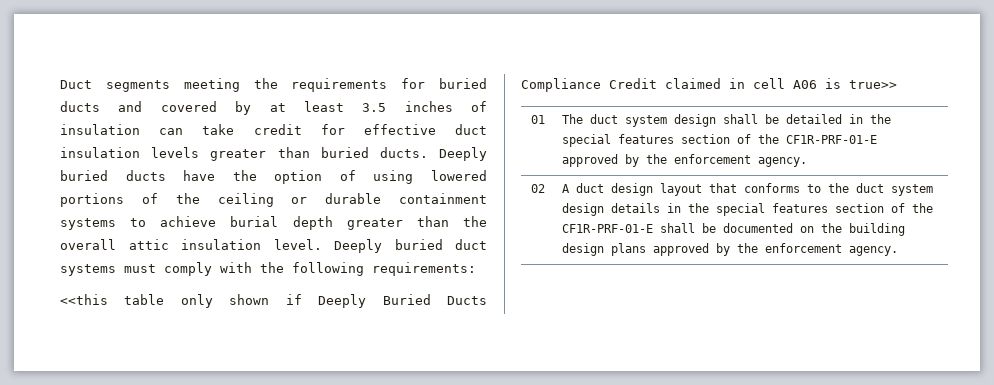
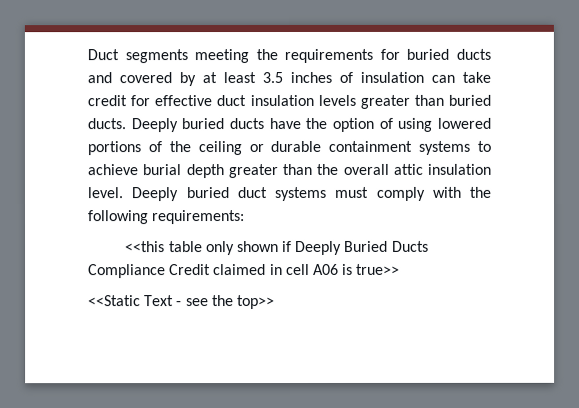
- 01 | The duct system design shall be detailed in the special features section of the CF1R-PRF-01-E approved by the enforcement agency.
- 02 | A duct design layout that conforms to the duct system design details in the special features section of the CF1R-PRF-01-E shall be documented on the building design plans approved by the enforcement agency.
+ <<Static Text - see the top>>

